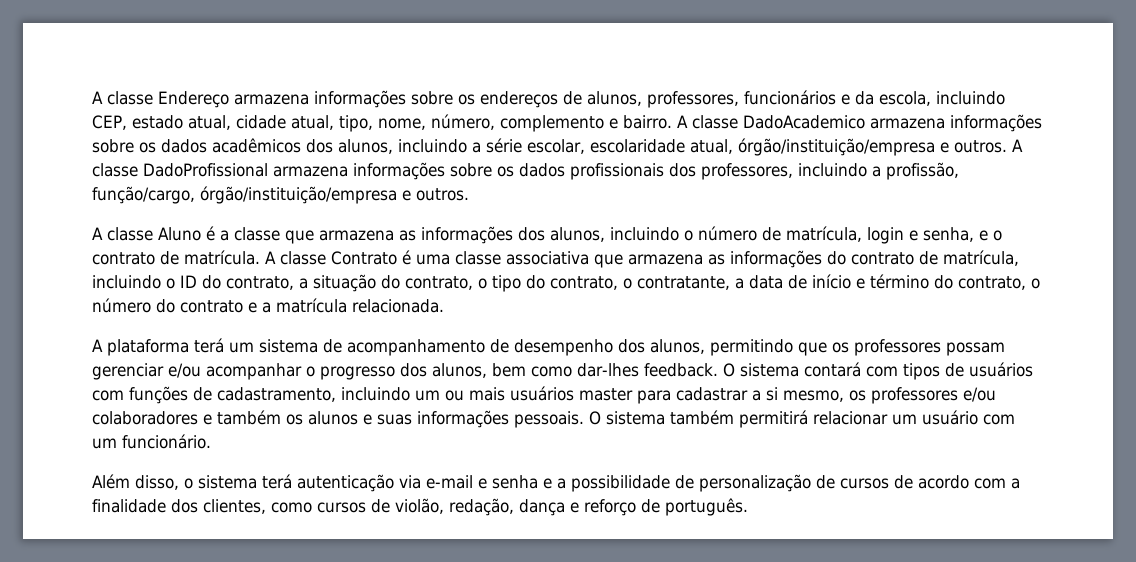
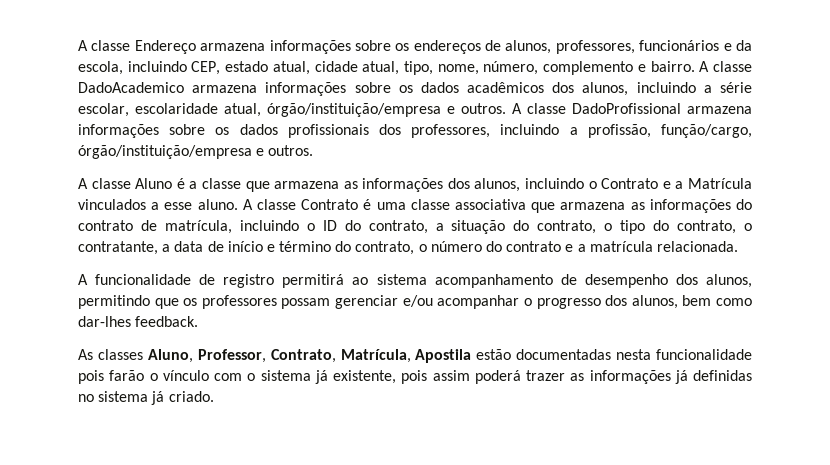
- A classe Aluno é a classe que armazena as informações dos alunos, incluindo o número de matrícula, login e senha, e o contrato de matrícula.
+ A classe Aluno é a classe que armazena as informações dos alunos, incluindo o Contrato e a Matrícula vinculados a esse aluno.
- A plataforma terá um sistema de acompanhamento de desempenho dos alunos, permitindo que os professores possam gerenciar e/ou acompanhar o progresso dos alunos, bem como dar-lhes feedback. O sistema contará com tipos de usuários com funções de cadastramento, incluindo um ou mais usuários master para cadastrar a si mesmo, os professores e/ou colaboradores e também os alunos e suas informações pessoais. O sistema também permitirá relacionar um usuário com um funcionário.
- Além disso, o sistema terá autenticação via e-mail e senha e a possibilidade de personalização de cursos de acordo com a finalidade dos clientes, como cursos de violão, redação, dança e reforço de português.
+ A funcionalidade de registro permitirá ao sistema acompanhamento de desempenho dos alunos, permitindo que os professores possam gerenciar e/ou acompanhar o progresso dos alunos, bem como dar-lhes feedback.
+ As classes Aluno, Professor, Contrato, Matrícula, Apostila estão documentadas nesta funcionalidade pois farão o vínculo com o sistema já existente, pois assim poderá trazer as informações já definidas no sistema já criado.

